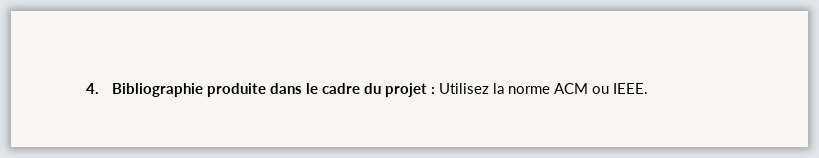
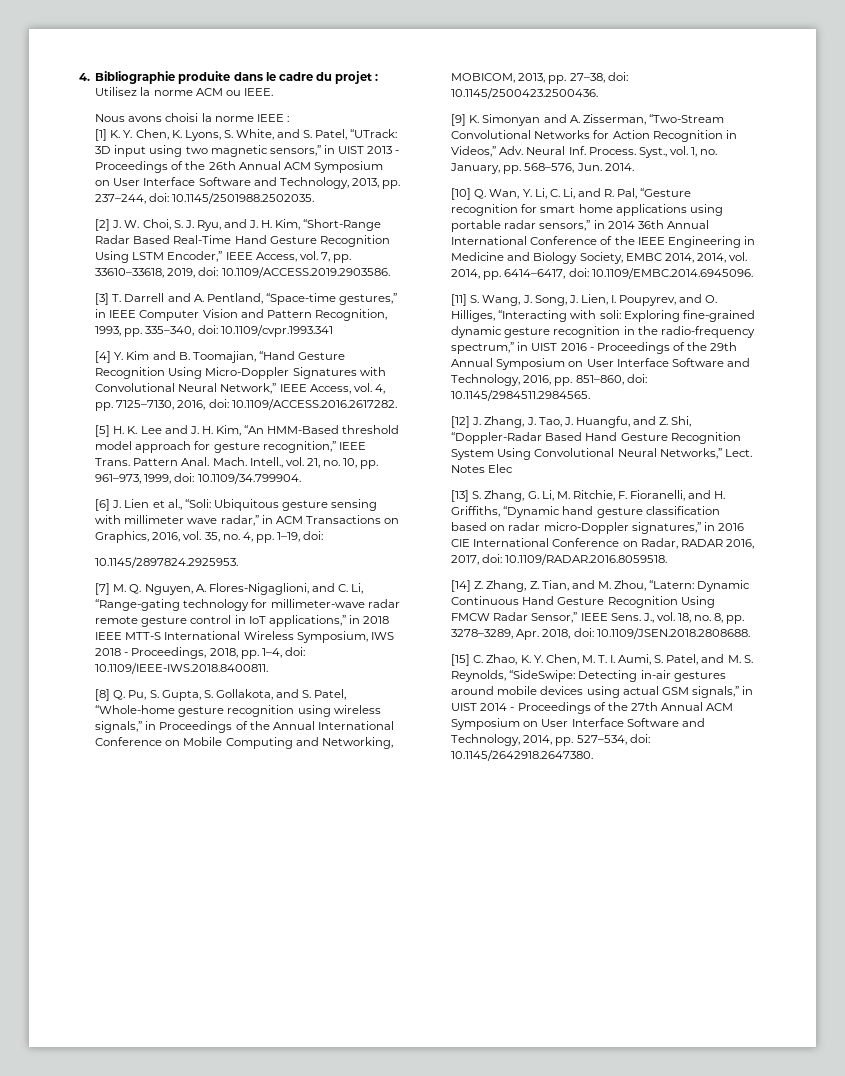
+ Nous avons choisi la norme IEEE :
+ [1] K. Y. Chen, K. Lyons, S. White, and S. Patel, “UTrack: 3D input using two magnetic sensors,” in UIST 2013 - Proceedings of the 26th Annual ACM Symposium on User Interface Software and Technology, 2013, pp. 237–244, doi: 10.1145/2501988.2502035.
+ [2] J. W. Choi, S. J. Ryu, and J. H. Kim, “Short-Range Radar Based Real-Time Hand Gesture Recognition Using LSTM Encoder,” IEEE Access, vol. 7, pp. 33610–33618, 2019, doi: 10.1109/ACCESS.2019.2903586.
+ [3] T. Darrell and A. Pentland, “Space-time gestures,” in IEEE Computer Vision and Pattern Recognition, 1993, pp. 335–340, doi: 10.1109/cvpr.1993.341
+ [4] Y. Kim and B. Toomajian, “Hand Gesture Recognition Using Micro-Doppler Signatures with Convolutional Neural Network,” IEEE Access, vol. 4, pp. 7125–7130, 2016, doi: 10.1109/ACCESS.2016.2617282.
+ [5] H. K. Lee and J. H. Kim, “An HMM-Based threshold model approach for gesture recognition,” IEEE Trans. Pattern Anal. Mach. Intell., vol. 21, no. 10, pp. 961–973, 1999, doi: 10.1109/34.799904.
+ [6] J. Lien et al., “Soli: Ubiquitous gesture sensing with millimeter wave radar,” in ACM Transactions on Graphics, 2016, vol. 35, no. 4, pp. 1–19, doi:
+ 10.1145/2897824.2925953.
+ [7] M. Q. Nguyen, A. Flores-Nigaglioni, and C. Li, “Range-gating technology for millimeter-wave radar remote gesture control in IoT applications,” in 2018 IEEE MTT-S International Wireless Symposium, IWS 2018 - Proceedings, 2018, pp. 1–4, doi: 10.1109/IEEE-IWS.2018.8400811.
+ [8] Q. Pu, S. Gupta, S. Gollakota, and S. Patel, “Whole-home gesture recognition using wireless signals,” in Proceedings of the Annual International Conference on Mobile Computing and Networking, MOBICOM, 2013, pp. 27–38, doi: 10.1145/2500423.2500436.
+ [9] K. Simonyan and A. Zisserman, “Two-Stream Convolutional Networks for Action Recognition in Videos,” Adv. Neural Inf. Process. Syst., vol. 1, no. January, pp. 568–576, Jun. 2014.
+ [10] Q. Wan, Y. Li, C. Li, and R. Pal, “Gesture recognition for smart home applications using portable radar sensors,” in 2014 36th Annual International Conference of the IEEE Engineering in Medicine and Biology Society, EMBC 2014, 2014, vol. 2014, pp. 6414–6417, doi: 10.1109/EMBC.2014.6945096.
+ [11] S. Wang, J. Song, J. Lien, I. Poupyrev, and O. Hilliges, “Interacting with soli: Exploring fine-grained dynamic gesture recognition in the radio-frequency spectrum,” in UIST 2016 - Proceedings of the 29th Annual Symposium on User Interface Software and Technology, 2016, pp. 851–860, doi: 10.1145/2984511.2984565.
+ [12] J. Zhang, J. Tao, J. Huangfu, and Z. Shi, “Doppler-Radar Based Hand Gesture Recognition System Using Convolutional Neural Networks,” Lect. Notes Elec
+ [13] S. Zhang, G. Li, M. Ritchie, F. Fioranelli, and H. Griffiths, “Dynamic hand gesture classification based on radar micro-Doppler signatures,” in 2016 CIE International Conference on Radar, RADAR 2016, 2017, doi: 10.1109/RADAR.2016.8059518.
+ [14] Z. Zhang, Z. Tian, and M. Zhou, “Latern: Dynamic Continuous Hand Gesture Recognition Using FMCW Radar Sensor,” IEEE Sens. J., vol. 18, no. 8, pp. 3278–3289, Apr. 2018, doi: 10.1109/JSEN.2018.2808688.
+ [15] C. Zhao, K. Y. Chen, M. T. I. Aumi, S. Patel, and M. S. Reynolds, “SideSwipe: Detecting in-air gestures around mobile devices using actual GSM signals,” in UIST 2014 - Proceedings of the 27th Annual ACM Symposium on User Interface Software and Technology, 2014, pp. 527–534, doi: 10.1145/2642918.2647380.

